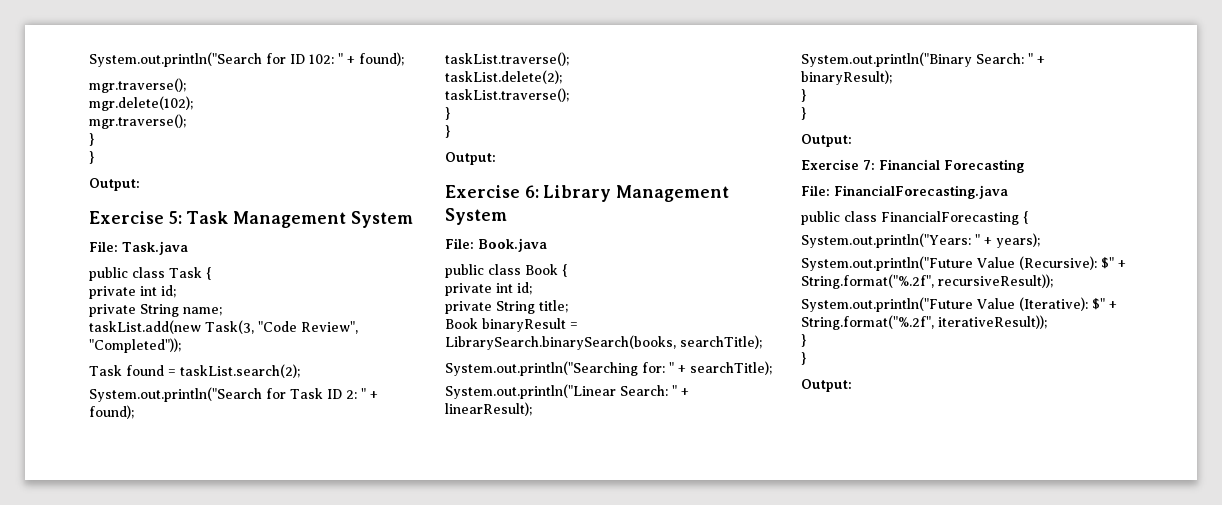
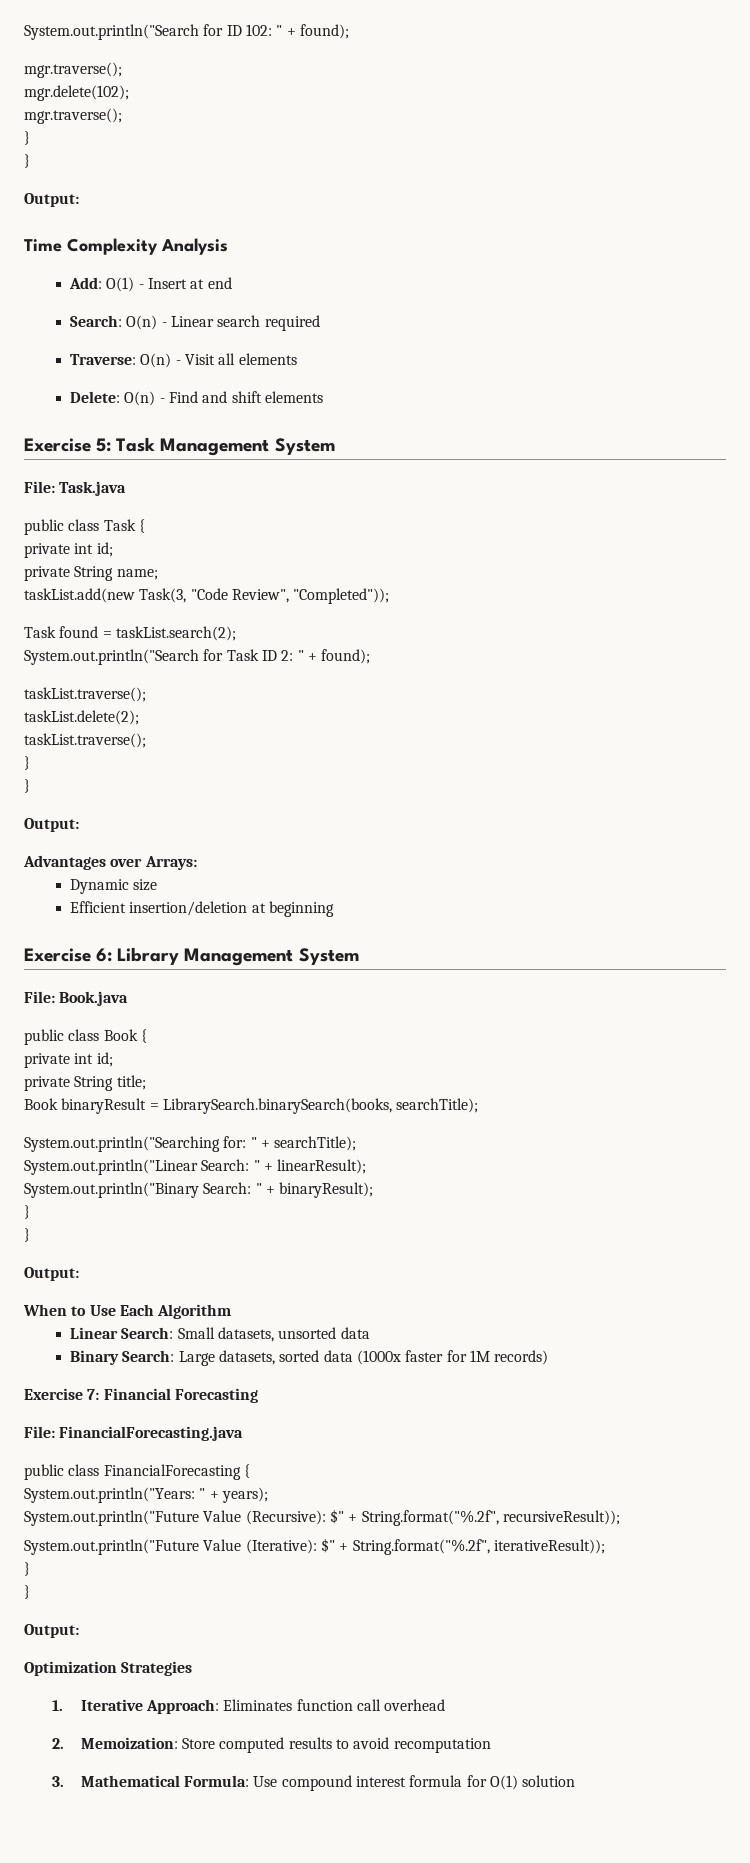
+ Time Complexity Analysis
+ Add: O(1) - Insert at end
+ Search: O(n) - Linear search required
+ Traverse: O(n) - Visit all elements
+ Delete: O(n) - Find and shift elements
+ Advantages over Arrays:
+ Dynamic size
+ Efficient insertion/deletion at beginning
+ When to Use Each Algorithm
+ Linear Search: Small datasets, unsorted data
+ Binary Search: Large datasets, sorted data (1000x faster for 1M records)
+ Optimization Strategies
+ 1. Iterative Approach: Eliminates function call overhead
+ 2. Memoization: Store computed results to avoid recomputation
+ 3. Mathematical Formula: Use compound interest formula for O(1) solution

